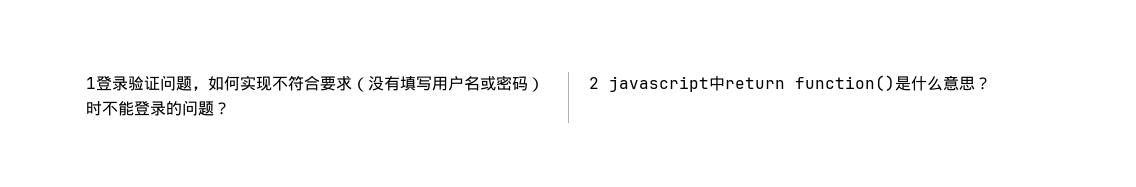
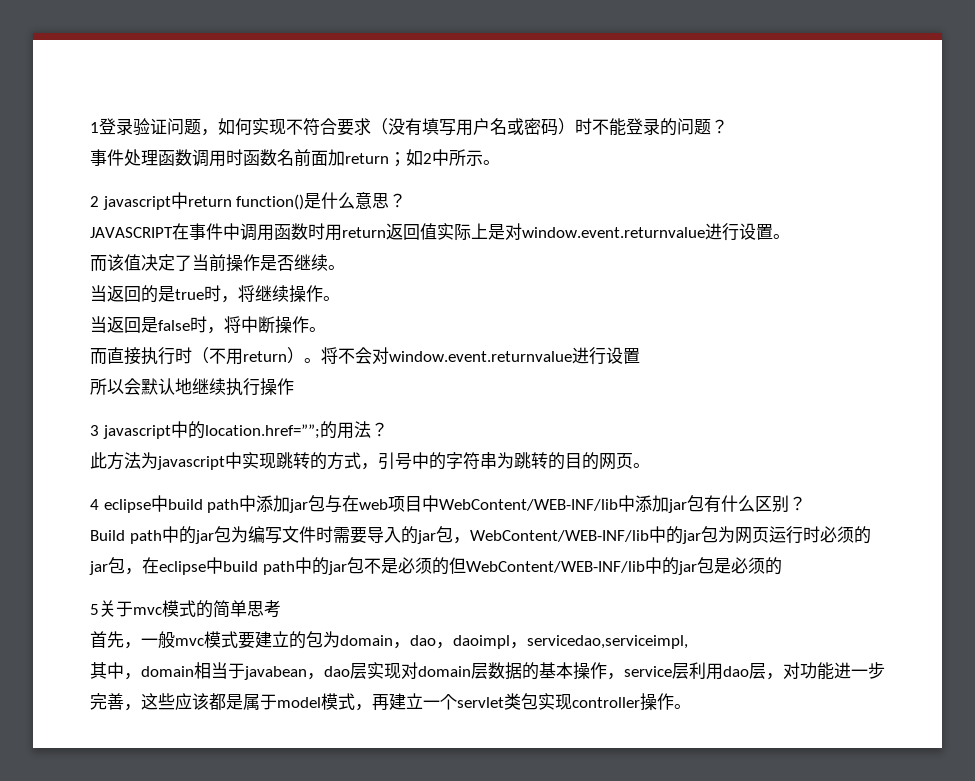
+ 事件处理函数调用时函数名前面加return；如2中所示。
+ JAVASCRIPT在事件中调用函数时用return返回值实际上是对window.event.returnvalue进行设置。
+ 而该值决定了当前操作是否继续。
+ 当返回的是true时，将继续操作。
+ 当返回是false时，将中断操作。
+ 而直接执行时（不用return）。将不会对window.event.returnvalue进行设置
+ 所以会默认地继续执行操作
+ 3 javascript中的location.href=””;的用法？
+ 此方法为javascript中实现跳转的方式，引号中的字符串为跳转的目的网页。
+ 4 eclipse中build path中添加jar包与在web项目中WebContent/WEB-INF/lib中添加jar包有什么区别？
+ Build path中的jar包为编写文件时需要导入的jar包，WebContent/WEB-INF/lib中的jar包为网页运行时必须的jar包，在eclipse中build path中的jar包不是必须的但WebContent/WEB-INF/lib中的jar包是必须的
+ 5关于mvc模式的简单思考
+ 首先，一般mvc模式要建立的包为domain，dao，daoimpl，servicedao,serviceimpl,
+ 其中，domain相当于javabean，dao层实现对domain层数据的基本操作，service层利用dao层，对功能进一步完善，这些应该都是属于model模式，再建立一个servlet类包实现controller操作。

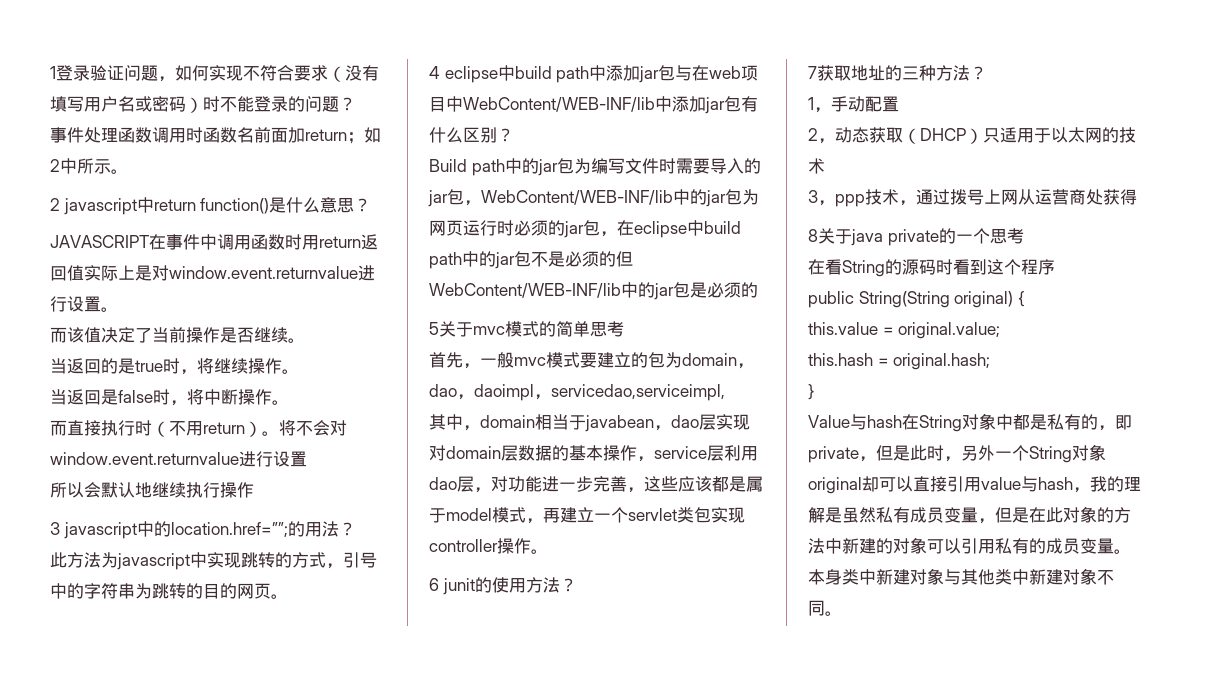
+ 6 junit的使用方法？
+ 7获取地址的三种方法？
+ 1，手动配置
+ 2，动态获取（DHCP）只适用于以太网的技术
+ 3，ppp技术，通过拨号上网从运营商处获得
+ 8关于java private的一个思考
+ 在看String的源码时看到这个程序
+ public String(String original) {
+ this.value = original.value;
+ this.hash = original.hash;
+ }
+ Value与hash在String对象中都是私有的，即private，但是此时，另外一个String对象original却可以直接引用value与hash，我的理解是虽然私有成员变量，但是在此对象的方法中新建的对象可以引用私有的成员变量。本身类中新建对象与其他类中新建对象不同。

